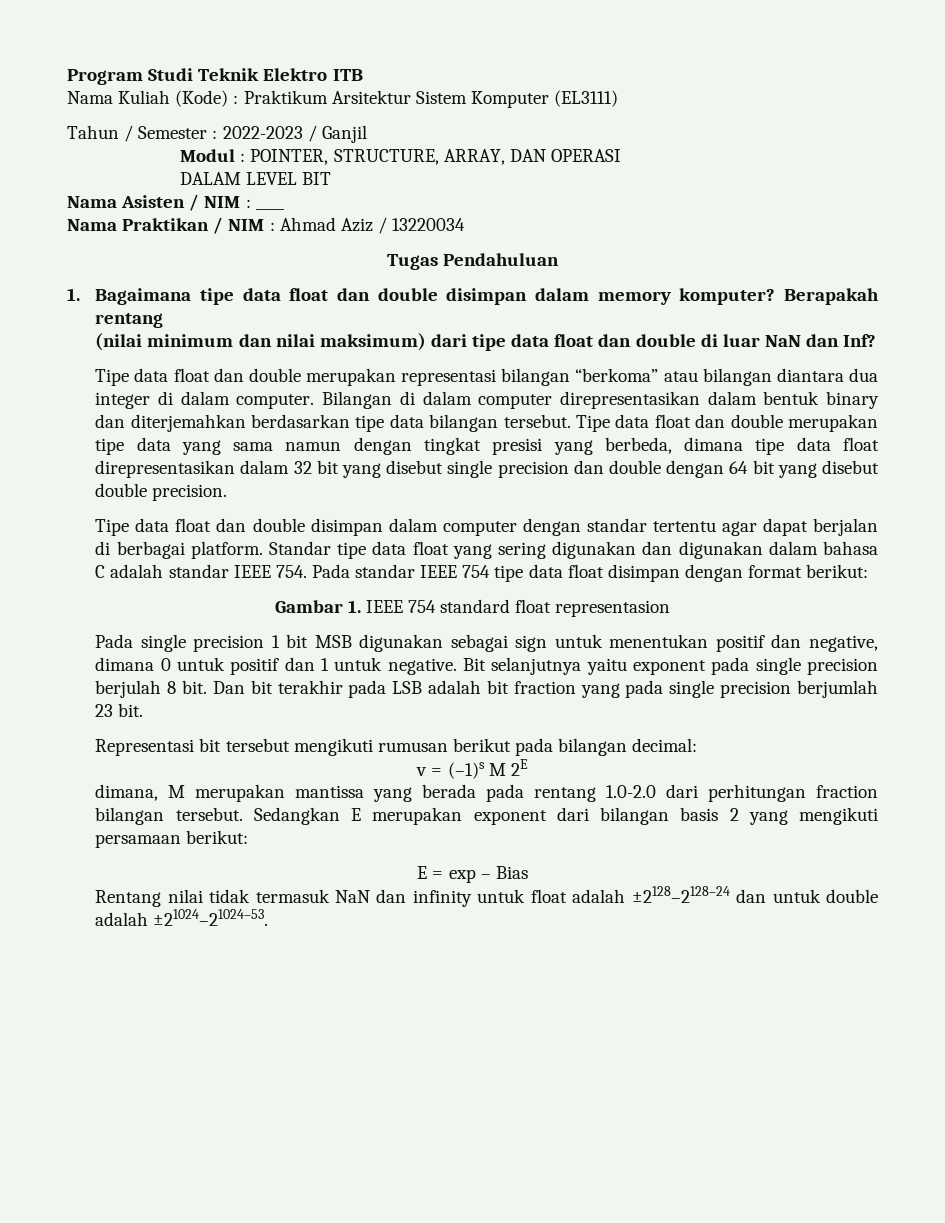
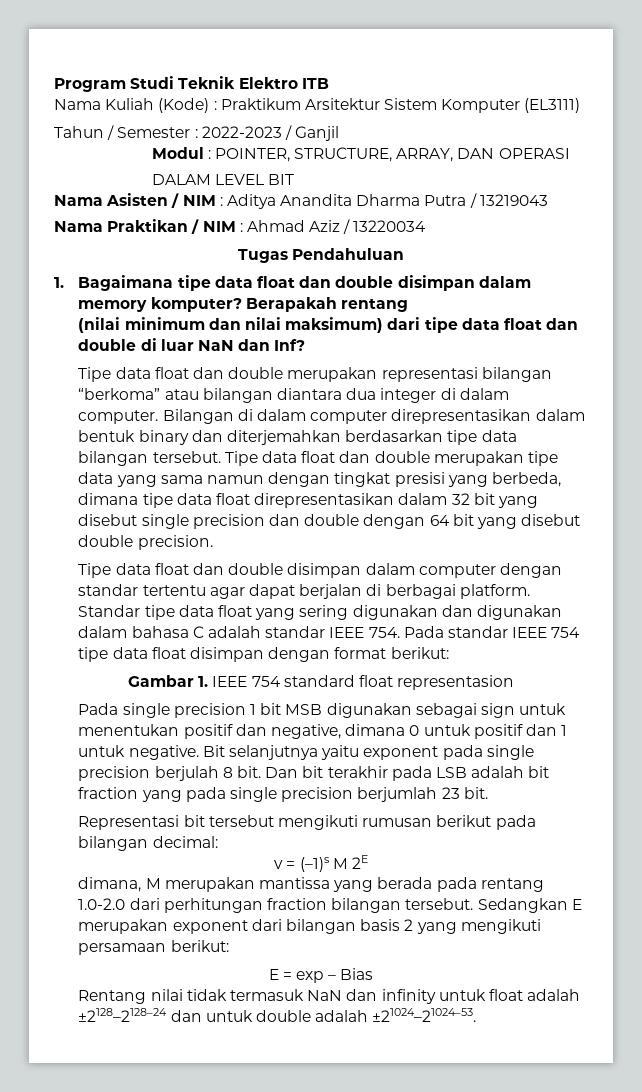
- Nama Asisten / NIM : ____
+ Nama Asisten / NIM : Aditya Anandita Dharma Putra / 13219043

